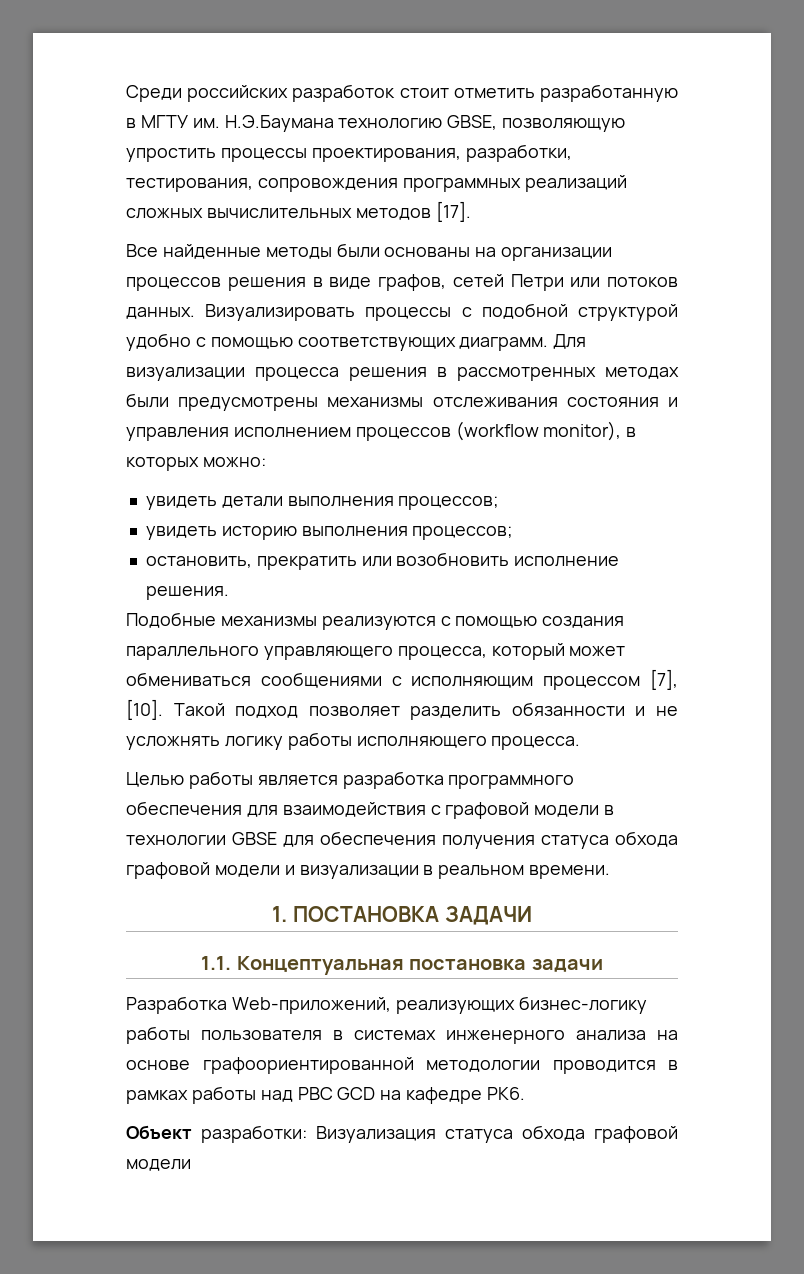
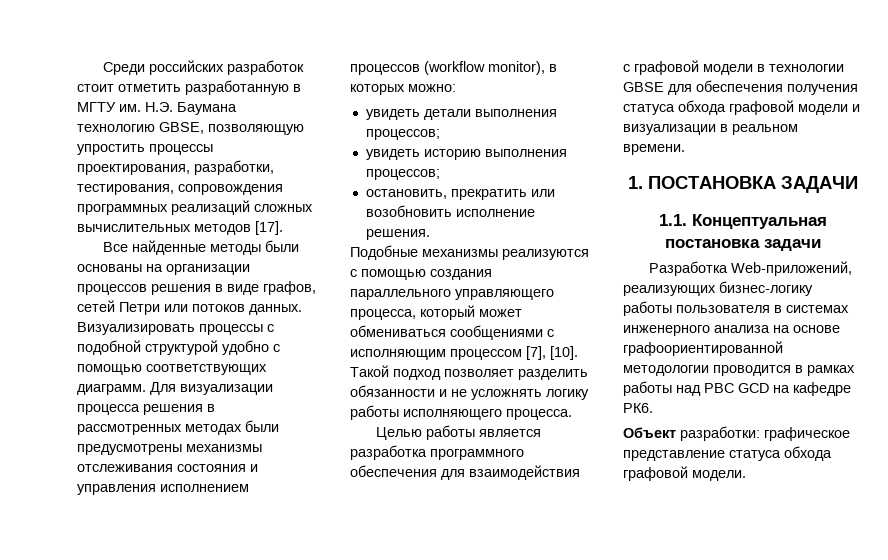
- Среди российских разработок стоит отметить разработанную в МГТУ им. Н.Э.Баумана технологию GBSE, позволяющую упростить процессы проектирования, разработки, тестирования, сопровождения программных реализаций сложных вычислительных методов [17].
+ Среди российских разработок стоит отметить разработанную в МГТУ им. Н.Э. Баумана технологию GBSE, позволяющую упростить процессы проектирования, разработки, тестирования, сопровождения программных реализаций сложных вычислительных методов [17].
- Объект разработки: Визуализация статуса обхода графовой модели
+ Объект разработки: графическое представление статуса обхода графовой модели.

